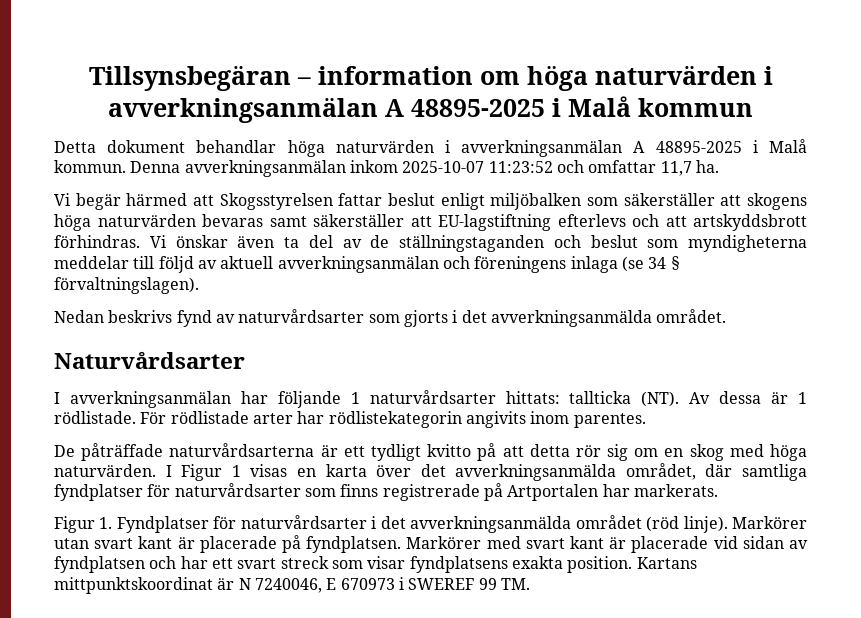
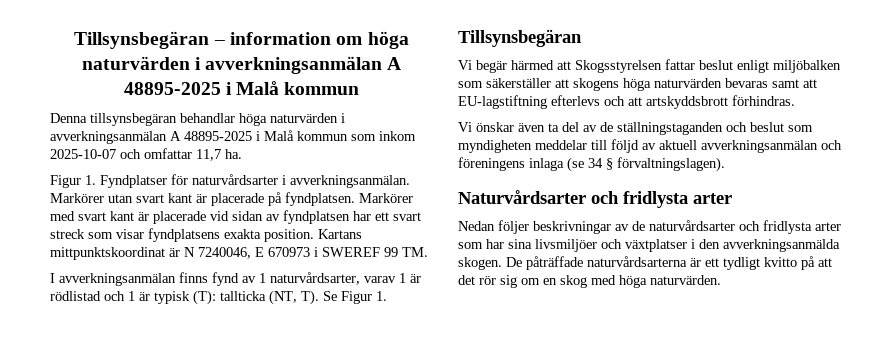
- Detta dokument behandlar höga naturvärden i avverkningsanmälan A 48895-2025 i Malå kommun. Denna avverkningsanmälan inkom 2025-10-07 11:23:52 och omfattar 11,7 ha.
+ Denna tillsynsbegäran behandlar höga naturvärden i avverkningsanmälan A 48895-2025 i Malå kommun som inkom 2025-10-07 och omfattar 11,7 ha.
- Vi begär härmed att Skogsstyrelsen fattar beslut enligt miljöbalken som säkerställer att skogens höga naturvärden bevaras samt säkerställer att EU-lagstiftning efterlevs och att artskyddsbrott förhindras. Vi önskar även ta del av de ställningstaganden och beslut som myndigheterna meddelar till följd av aktuell avverkningsanmälan och föreningens inlaga (se 34 § förvaltningslagen).
- Nedan beskrivs fynd av naturvårdsarter som gjorts i det avverkningsanmälda området.
- Naturvårdsarter
- I avverkningsanmälan har följande 1 naturvårdsarter hittats: tallticka (NT). Av dessa är 1 rödlistade. För rödlistade arter har rödlistekategorin angivits inom parentes.
- De påträffade naturvårdsarterna är ett tydligt kvitto på att detta rör sig om en skog med höga naturvärden. I Figur 1 visas en karta över det avverkningsanmälda området, där samtliga fyndplatser för naturvårdsarter som finns registrerade på Artportalen har markerats.
- Figur 1. Fyndplatser för naturvårdsarter i det avverkningsanmälda området (röd linje).
+ Figur 1. Fyndplatser för naturvårdsarter i avverkningsanmälan.
- Markörer med svart kant är placerade vid sidan av fyndplatsen och har ett svart streck som visar fyndplatsens exakta position.
+ Markörer med svart kant är placerade vid sidan av fyndplatsen har ett svart streck som visar fyndplatsens exakta position.
+ I avverkningsanmälan finns fynd av 1 naturvårdsarter, varav 1 är rödlistad och 1 är typisk (T): tallticka (NT, T). Se Figur 1.
+ Tillsynsbegäran
+ Vi begär härmed att Skogsstyrelsen fattar beslut enligt miljöbalken som säkerställer att skogens höga naturvärden bevaras samt att EU-lagstiftning efterlevs och att artskyddsbrott förhindras.
+ Vi önskar även ta del av de ställningstaganden och beslut som myndigheten meddelar till följd av aktuell avverkningsanmälan och föreningens inlaga (se 34 § förvaltningslagen).
+ Naturvårdsarter och fridlysta arter
+ Nedan följer beskrivningar av de naturvårdsarter och fridlysta arter som har sina livsmiljöer och växtplatser i den avverkningsanmälda skogen. De påträffade naturvårdsarterna är ett tydligt kvitto på att det rör sig om en skog med höga naturvärden.

